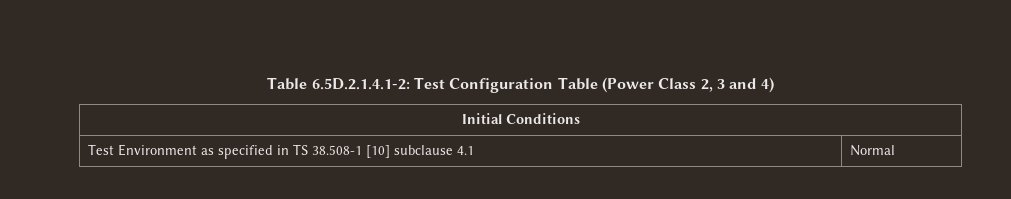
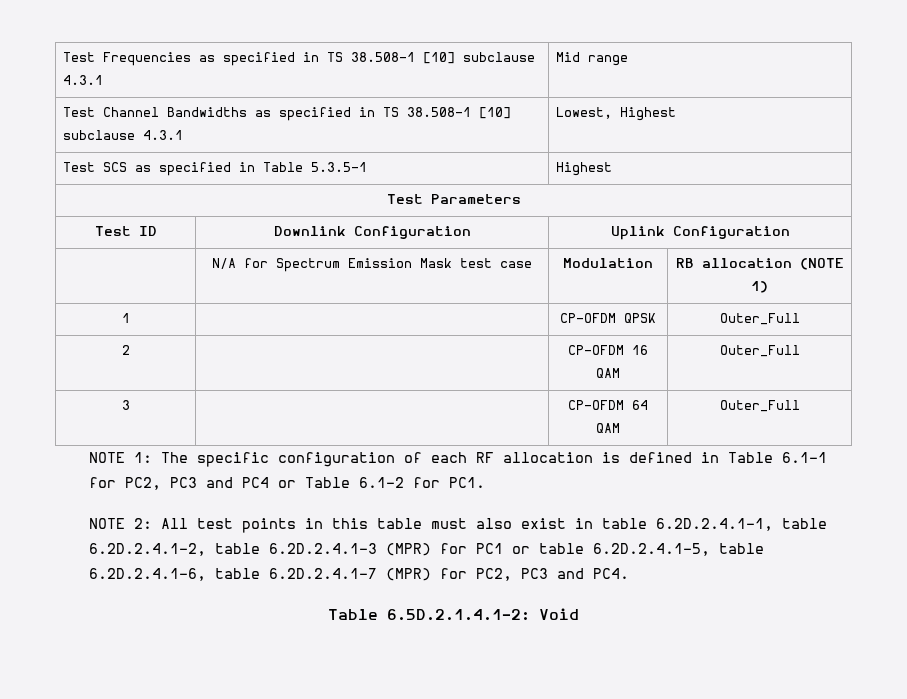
- Table 6.5D.2.1.4.1-2: Test Configuration Table (Power Class 2, 3 and 4)
- Initial Conditions
- Test Environment as specified in TS 38.508-1 [10] subclause 4.1 | Normal
+ Test Frequencies as specified in TS 38.508-1 [10] subclause 4.3.1 | Mid range
+ Test Channel Bandwidths as specified in TS 38.508-1 [10] subclause 4.3.1 | Lowest, Highest
+ Test SCS as specified in Table 5.3.5-1 | Highest
+ Test Parameters
+ Test ID | Downlink Configuration | Uplink Configuration
+ | N/A for Spectrum Emission Mask test case | Modulation | RB allocation (NOTE 1)
+ 1 | | CP-OFDM QPSK | Outer_Full
+ 2 | | CP-OFDM 16 QAM | Outer_Full
+ 3 | | CP-OFDM 64 QAM | Outer_Full
+ NOTE 1: The specific configuration of each RF allocation is defined in Table 6.1-1 for PC2, PC3 and PC4 or Table 6.1-2 for PC1.
+ NOTE 2: All test points in this table must also exist in table 6.2D.2.4.1-1, table 6.2D.2.4.1-2, table 6.2D.2.4.1-3 (MPR) for PC1 or table 6.2D.2.4.1-5, table 6.2D.2.4.1-6, table 6.2D.2.4.1-7 (MPR) for PC2, PC3 and PC4.
+ Table 6.5D.2.1.4.1-2: Void

